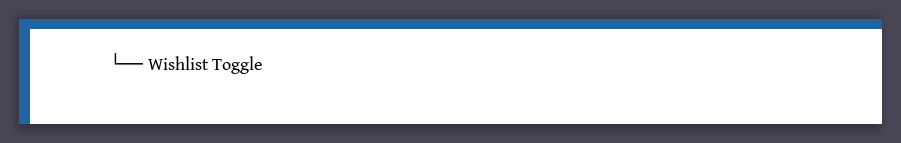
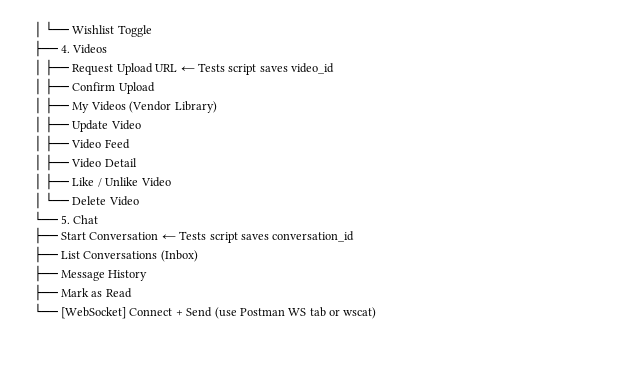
- └── Wishlist Toggle
+ │ └── Wishlist Toggle
+ ├── 4. Videos
+ │ ├── Request Upload URL ← Tests script saves video_id
+ │ ├── Confirm Upload
+ │ ├── My Videos (Vendor Library)
+ │ ├── Update Video
+ │ ├── Video Feed
+ │ ├── Video Detail
+ │ ├── Like / Unlike Video
+ │ └── Delete Video
+ └── 5. Chat
+ ├── Start Conversation ← Tests script saves conversation_id
+ ├── List Conversations (Inbox)
+ ├── Message History
+ ├── Mark as Read
+ └── [WebSocket] Connect + Send (use Postman WS tab or wscat)

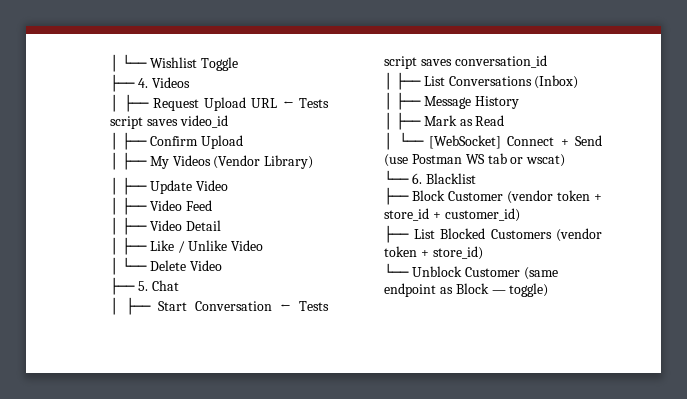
- └── 5. Chat
+ ├── 5. Chat
- ├── Start Conversation ← Tests script saves conversation_id
+ │ ├── Start Conversation ← Tests script saves conversation_id
- ├── List Conversations (Inbox)
+ │ ├── List Conversations (Inbox)
- ├── Message History
+ │ ├── Message History
- ├── Mark as Read
+ │ ├── Mark as Read
- └── [WebSocket] Connect + Send (use Postman WS tab or wscat)
+ │ └── [WebSocket] Connect + Send (use Postman WS tab or wscat)
+ └── 6. Blacklist
+ ├── Block Customer (vendor token + store_id + customer_id)
+ ├── List Blocked Customers (vendor token + store_id)
+ └── Unblock Customer (same endpoint as Block — toggle)

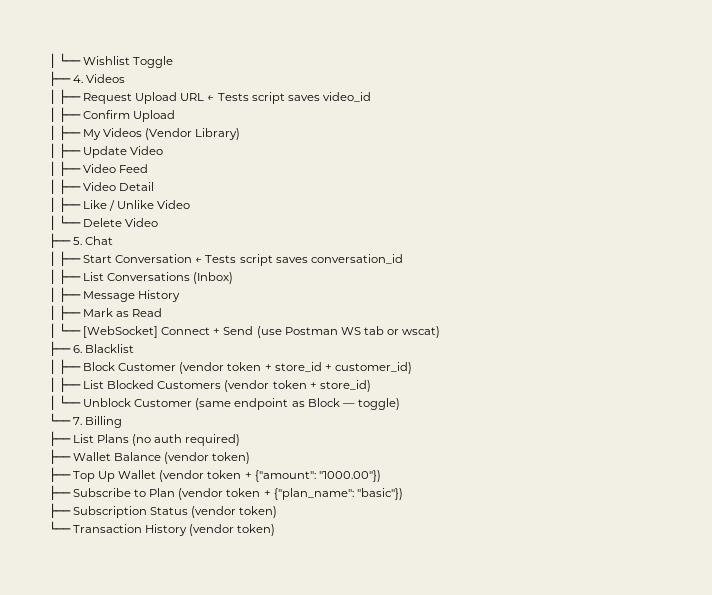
- └── 6. Blacklist
+ ├── 6. Blacklist
- ├── Block Customer (vendor token + store_id + customer_id)
+ │ ├── Block Customer (vendor token + store_id + customer_id)
- ├── List Blocked Customers (vendor token + store_id)
+ │ ├── List Blocked Customers (vendor token + store_id)
- └── Unblock Customer (same endpoint as Block — toggle)
+ │ └── Unblock Customer (same endpoint as Block — toggle)
+ └── 7. Billing
+ ├── List Plans (no auth required)
+ ├── Wallet Balance (vendor token)
+ ├── Top Up Wallet (vendor token + {"amount": "1000.00"})
+ ├── Subscribe to Plan (vendor token + {"plan_name": "basic"})
+ ├── Subscription Status (vendor token)
+ └── Transaction History (vendor token)

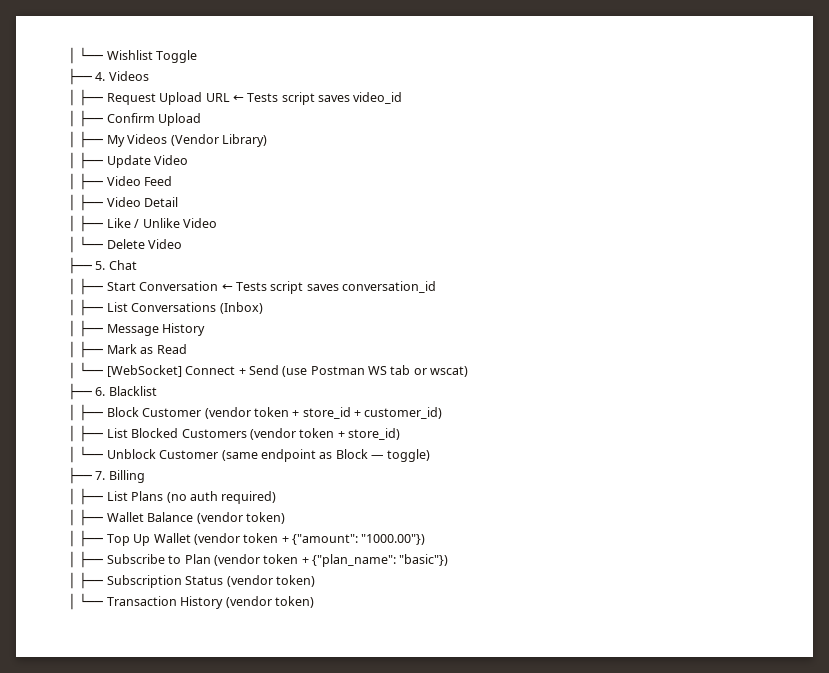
- └── 7. Billing
+ ├── 7. Billing
- ├── List Plans (no auth required)
+ │ ├── List Plans (no auth required)
- ├── Wallet Balance (vendor token)
+ │ ├── Wallet Balance (vendor token)
- ├── Top Up Wallet (vendor token + {"amount": "1000.00"})
+ │ ├── Top Up Wallet (vendor token + {"amount": "1000.00"})
- ├── Subscribe to Plan (vendor token + {"plan_name": "basic"})
+ │ ├── Subscribe to Plan (vendor token + {"plan_name": "basic"})
- ├── Subscription Status (vendor token)
+ │ ├── Subscription Status (vendor token)
- └── Transaction History (vendor token)
+ │ └── Transaction History (vendor token)

